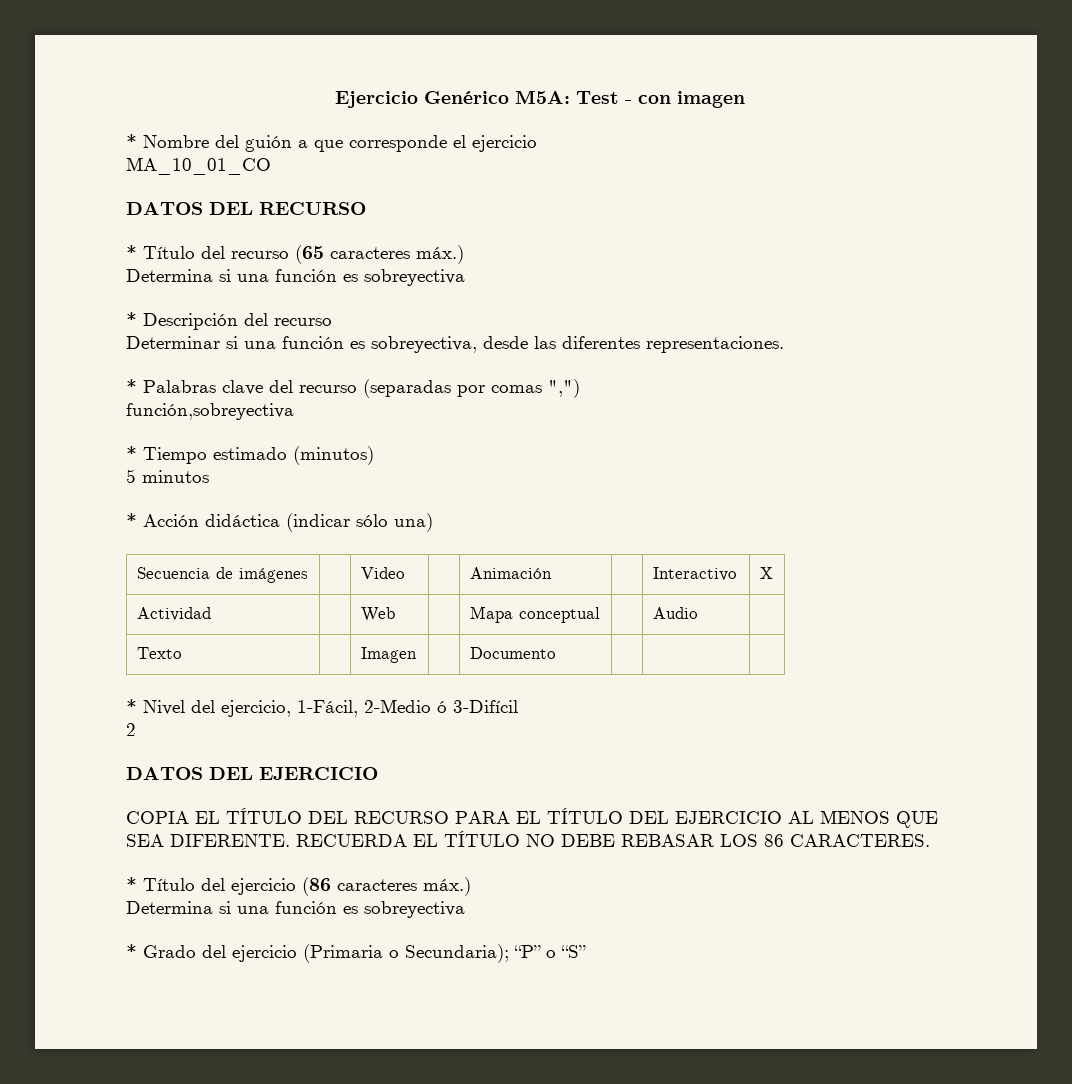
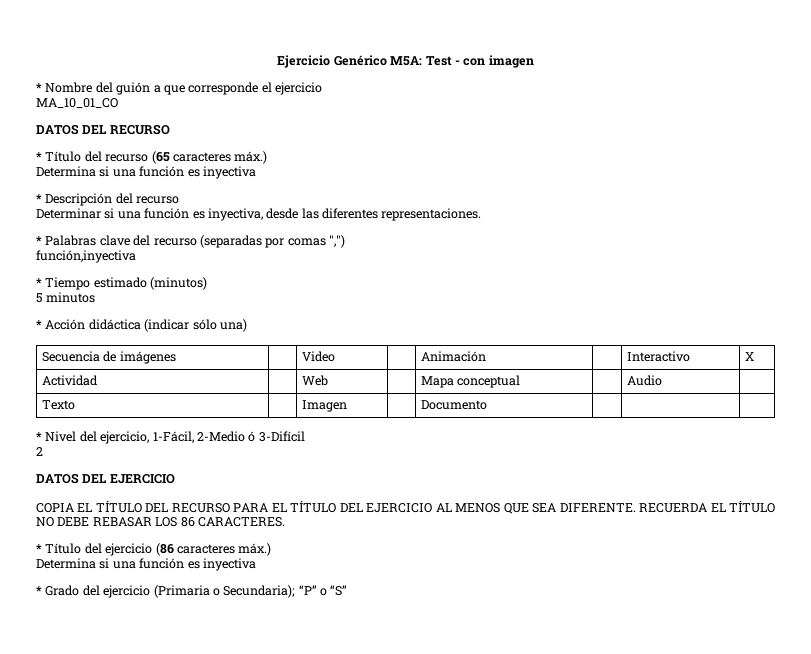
  * Título del recurso (65 caracteres máx.)
- Determina si una función es sobreyectiva
+ Determina si una función es inyectiva
- Determinar si una función es sobreyectiva, desde las diferentes representaciones.
+ Determinar si una función es inyectiva, desde las diferentes representaciones.
- función,sobreyectiva
+ función,inyectiva
  * Título del ejercicio (86 caracteres máx.)
- Determina si una función es sobreyectiva
+ Determina si una función es inyectiva

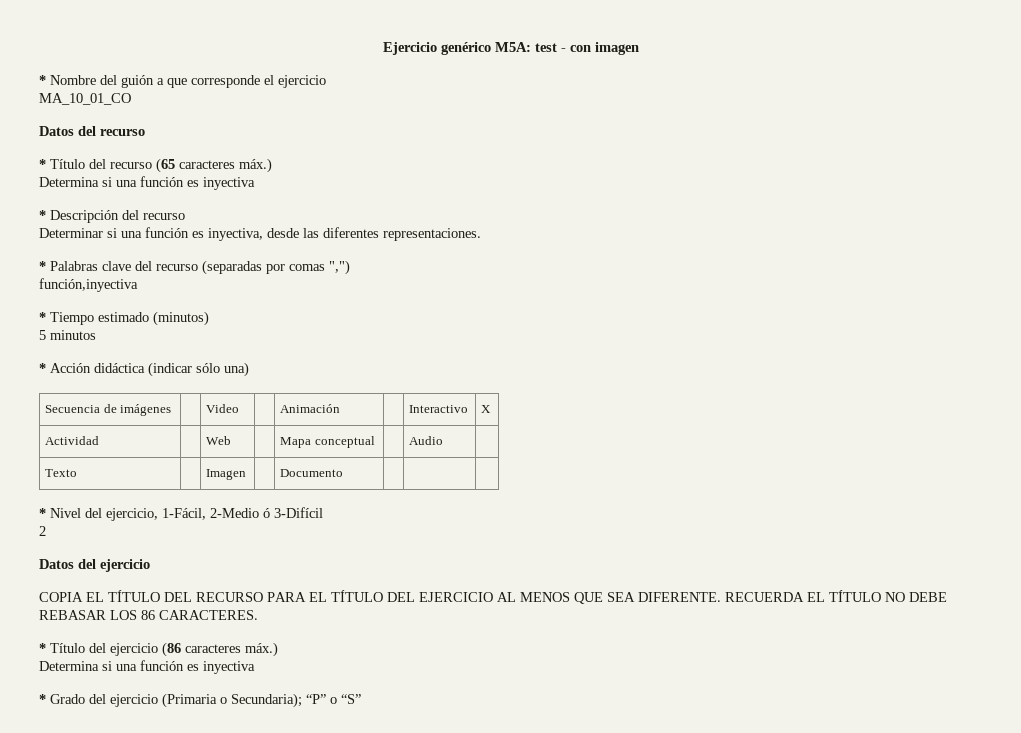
- Ejercicio Genérico M5A: Test - con imagen
+ Ejercicio genérico M5A: test - con imagen
- DATOS DEL RECURSO
+ Datos del recurso
- DATOS DEL EJERCICIO
+ Datos del ejercicio

